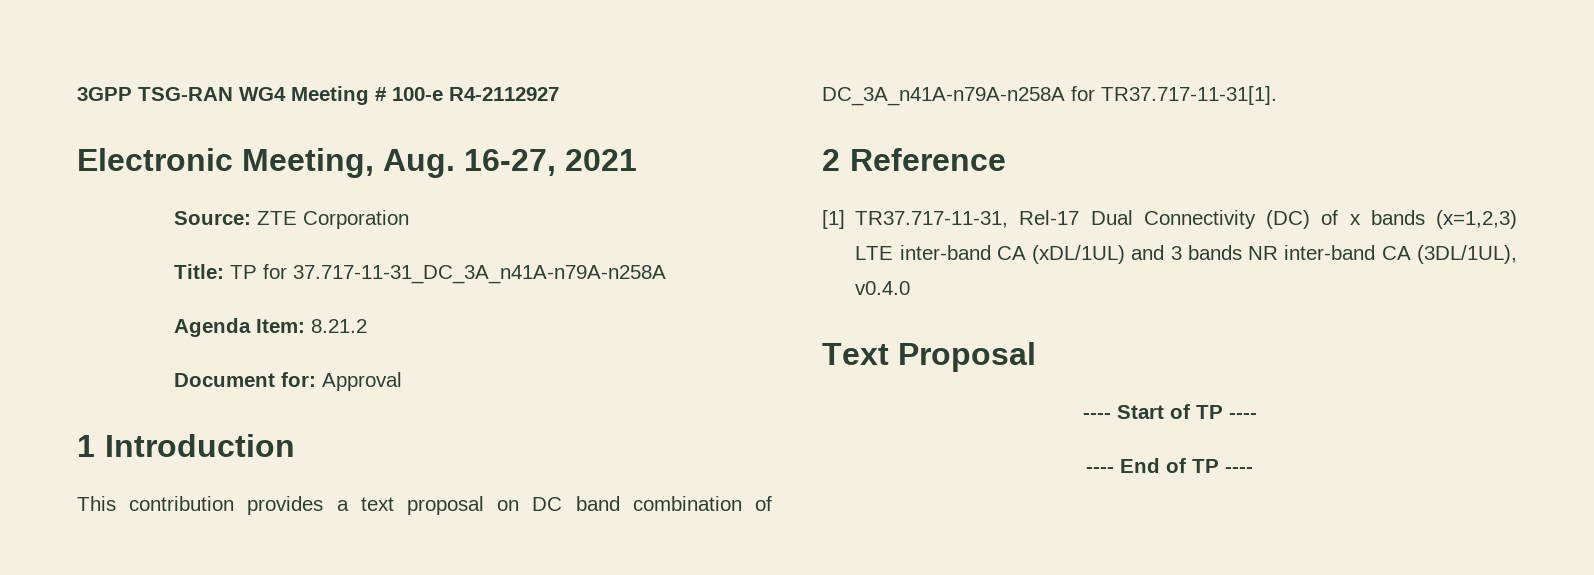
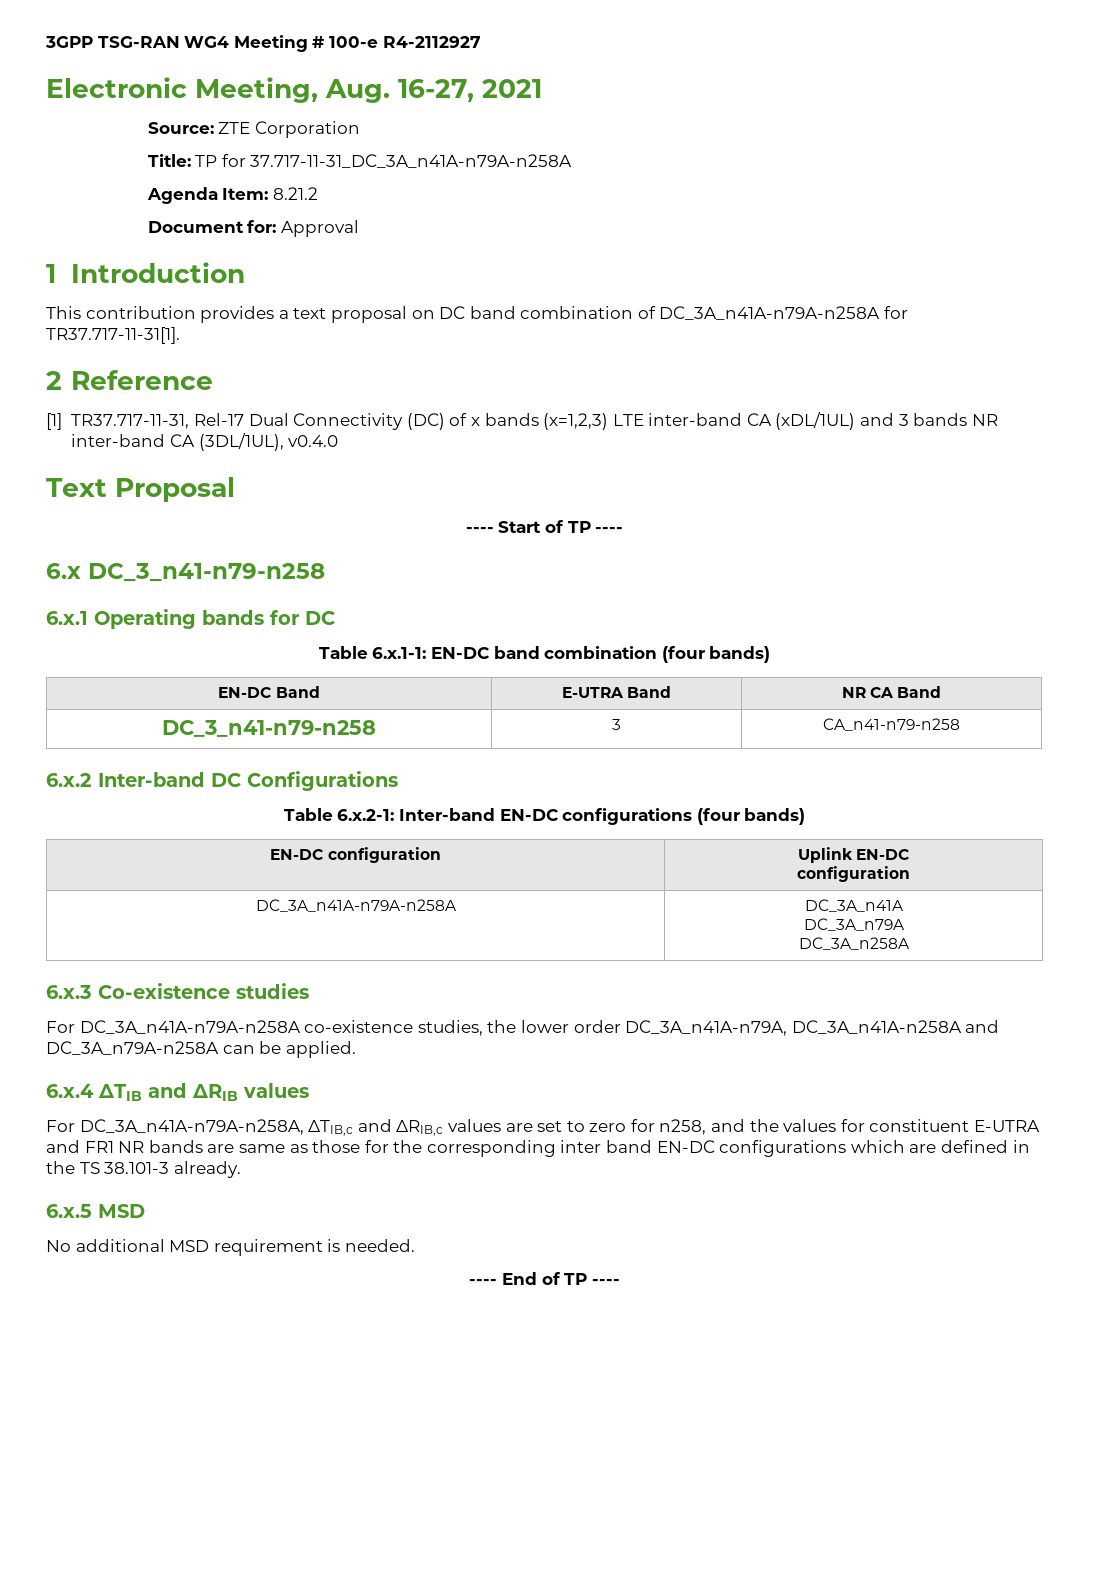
+ 6.x DC_3_n41-n79-n258
+ 6.x.1 Operating bands for DC
+ Table 6.x.1-1: EN-DC band combination (four bands)
+ EN-DC Band | E-UTRA Band | NR CA Band
+ DC_3_n41-n79-n258 | 3 | CA_n41-n79-n258
+ 6.x.2 Inter-band DC Configurations
+ Table 6.x.2-1: Inter-band EN-DC configurations (four bands)
+ EN-DC configuration | Uplink EN-DC
+ configuration
+ DC_3A_n41A-n79A-n258A | DC_3A_n41A
+ DC_3A_n79A
+ DC_3A_n258A
+ 6.x.3 Co-existence studies
+ For DC_3A_n41A-n79A-n258A co-existence studies, the lower order DC_3A_n41A-n79A, DC_3A_n41A-n258A and DC_3A_n79A-n258A can be applied.
+ 6.x.4 ∆TIB and ∆RIB values
+ For DC_3A_n41A-n79A-n258A, ΔTIB,c and ΔRIB,c values are set to zero for n258, and the values for constituent E-UTRA and FR1 NR bands are same as those for the corresponding inter band EN-DC configurations which are defined in the TS 38.101-3 already.
+ 6.x.5 MSD
+ No additional MSD requirement is needed.

